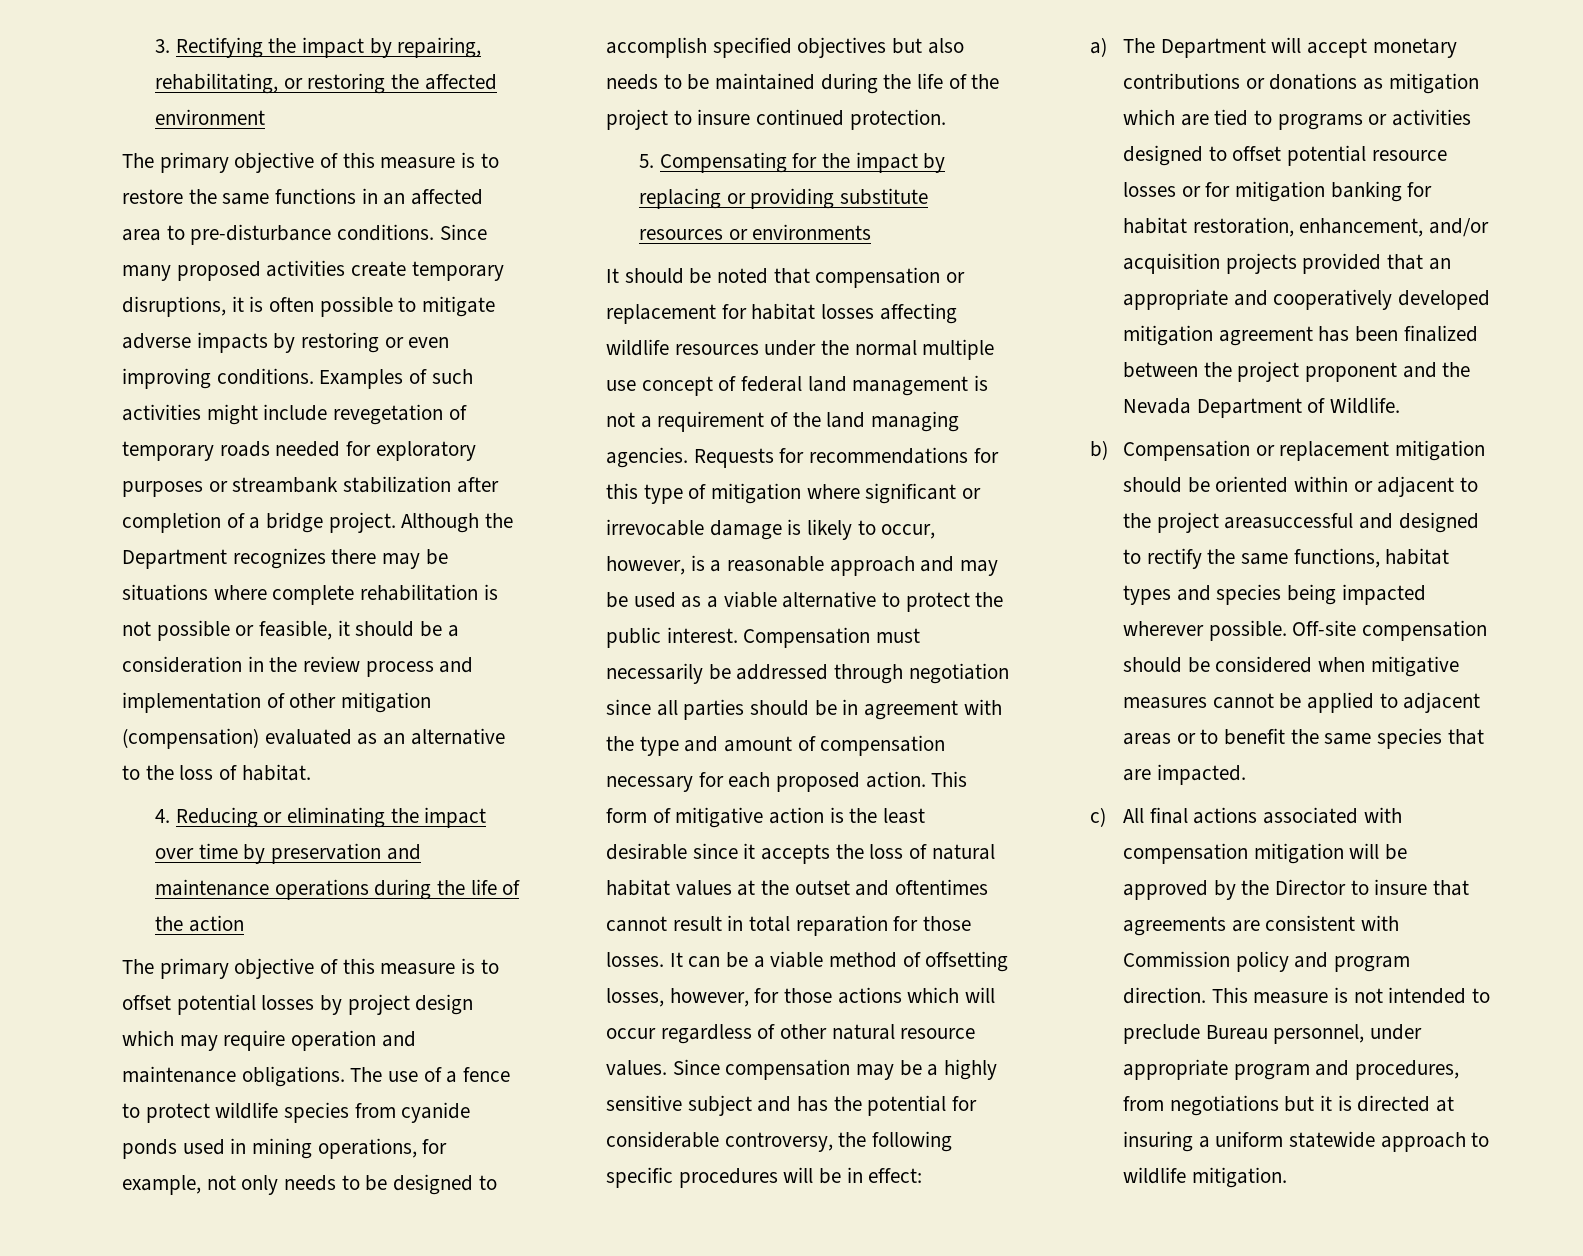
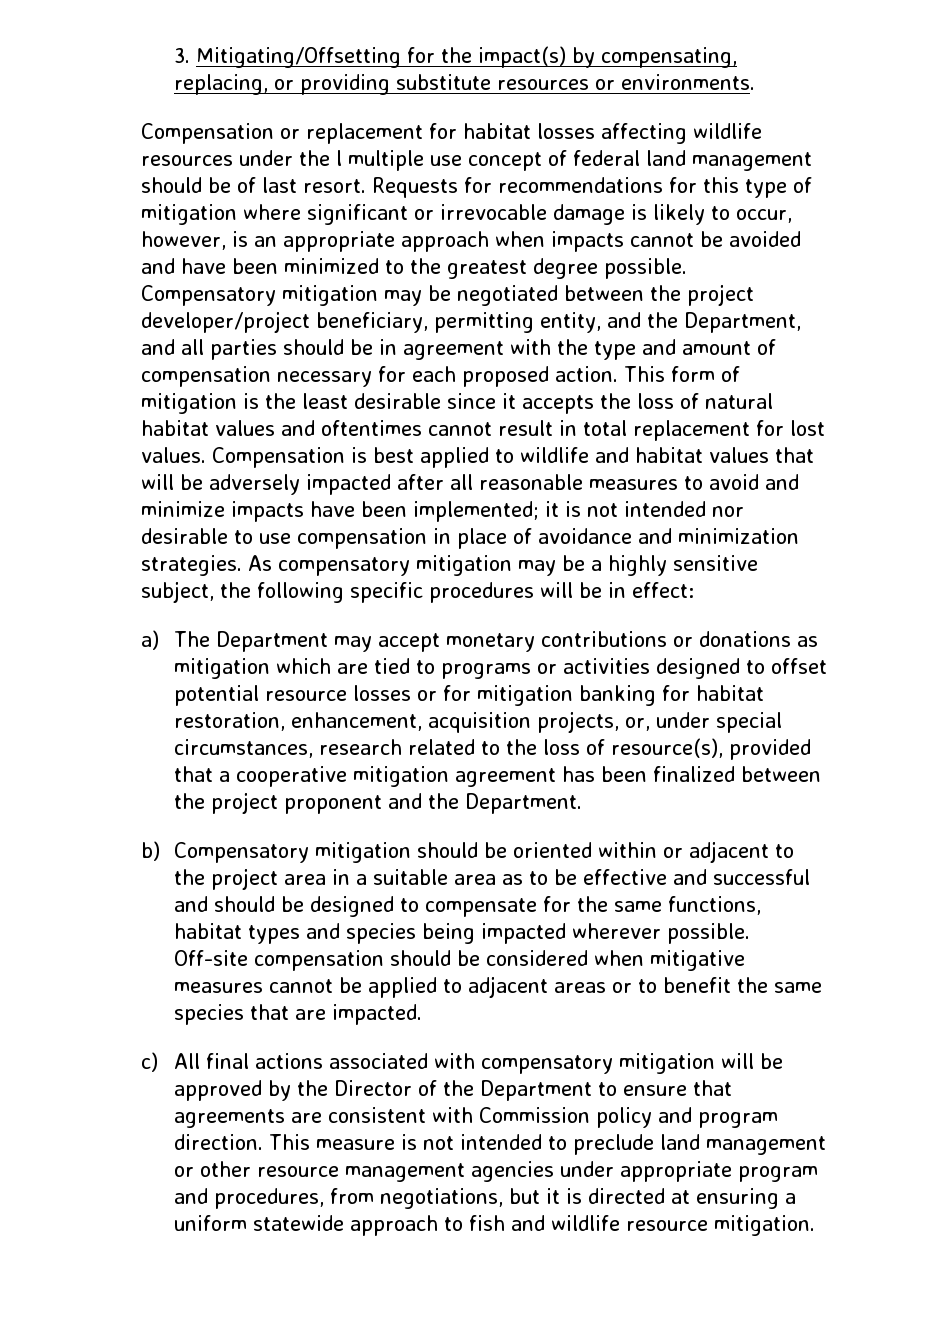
- 3. Rectifying the impact by repairing, rehabilitating, or restoring the affected environment
- The primary objective of this measure is to restore the same functions in an affected area to pre-disturbance conditions. Since many proposed activities create temporary disruptions, it is often possible to mitigate adverse impacts by restoring or even improving conditions. Examples of such activities might include revegetation of temporary roads needed for exploratory purposes or streambank stabilization after completion of a bridge project. Although the Department recognizes there may be situations where complete rehabilitation is not possible or feasible, it should be a consideration in the review process and implementation of other mitigation (compensation) evaluated as an alternative to the loss of habitat.
- 4. Reducing or eliminating the impact over time by preservation and maintenance operations during the life of the action
- The primary objective of this measure is to offset potential losses by project design which may require operation and maintenance obligations. The use of a fence to protect wildlife species from cyanide ponds used in mining operations, for example, not only needs to be designed to accomplish specified objectives but also needs to be maintained during the life of the project to insure continued protection.
- 5. Compensating for the impact by replacing or providing substitute resources or environments
- It should be noted that compensation or replacement for habitat losses affecting wildlife resources under the normal multiple use concept of federal land management is not a requirement of the land managing agencies.
+ 3. Mitigating/Offsetting for the impact(s) by compensating, replacing, or providing substitute resources or environments.
+ Compensation or replacement for habitat losses affecting wildlife resources under the l multiple use concept of federal land management should be of last resort.
- Requests for recommendations for this type of mitigation where significant or irrevocable damage is likely to occur, however, is a reasonable approach and may be used as a viable alternative to protect the public interest. Compensation must necessarily be addressed through negotiation since all parties should be in agreement with the type and amount of compensation necessary for each proposed action.
+ Requests for recommendations for this type of mitigation where significant or irrevocable damage is likely to occur, however, is an appropriate approach when impacts cannot be avoided and have been minimized to the greatest degree possible. Compensatory mitigation may be negotiated between the project developer/project beneficiary, permitting entity, and the Department, and all parties should be in agreement with the type and amount of compensation necessary for each proposed action.
- This form of mitigative action is the least desirable since it accepts the loss of natural habitat values at the outset and oftentimes cannot result in total reparation for those losses. It can be a viable method of offsetting losses, however, for those actions which will occur regardless of other natural resource values. Since compensation may be a highly sensitive subject and has the potential for considerable controversy, the following specific procedures will be in effect:
+ This form of mitigation is the least desirable since it accepts the loss of natural habitat values and oftentimes cannot result in total replacement for lost values. Compensation is best applied to wildlife and habitat values that will be adversely impacted after all reasonable measures to avoid and minimize impacts have been implemented; it is not intended nor desirable to use compensation in place of avoidance and minimization strategies. As compensatory mitigation may be a highly sensitive subject, the following specific procedures will be in effect:
- a) The Department will accept monetary contributions or donations as mitigation which are tied to programs or activities designed to offset potential resource losses or for mitigation banking for habitat restoration, enhancement, and/or acquisition projects provided that an appropriate and cooperatively developed mitigation agreement has been finalized between the project proponent and the Nevada Department of Wildlife.
- b) Compensation or replacement mitigation should be oriented within or adjacent to the project areasuccessful and designed to rectify the same functions, habitat types and species being impacted wherever possible.
+ a) The Department may accept monetary contributions or donations as mitigation which are tied to programs or activities designed to offset potential resource losses or for mitigation banking for habitat restoration, enhancement, acquisition projects, or, under special circumstances, research related to the loss of resource(s), provided that a cooperative mitigation agreement has been finalized between the project proponent and the Department.
+ b) Compensatory mitigation should be oriented within or adjacent to the project area in a suitable area as to be effective and successful and should be designed to compensate for the same functions, habitat types and species being impacted wherever possible.
- c) All final actions associated with compensation mitigation will be approved by the Director to insure that agreements are consistent with Commission policy and program direction.
+ c) All final actions associated with compensatory mitigation will be approved by the Director of the Department to ensure that agreements are consistent with Commission policy and program direction.
- This measure is not intended to preclude Bureau personnel, under appropriate program and procedures, from negotiations but it is directed at insuring a uniform statewide approach to wildlife mitigation.
+ This measure is not intended to preclude land management or other resource management agencies under appropriate program and procedures, from negotiations, but it is directed at ensuring a uniform statewide approach to fish and wildlife resource mitigation.

